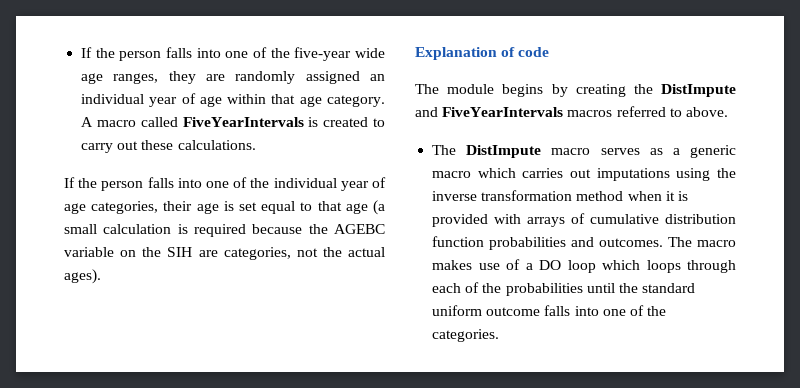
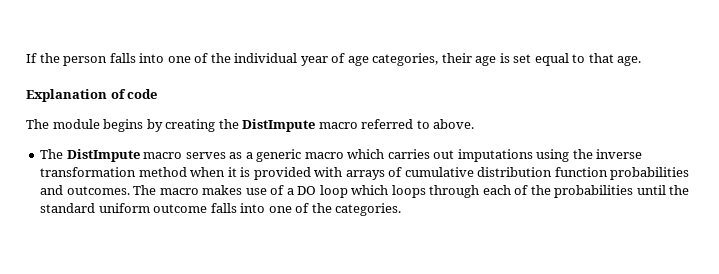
- If the person falls into one of the five-year wide age ranges, they are randomly assigned an individual year of age within that age category. A macro called FiveYearIntervals is created to carry out these calculations.
- If the person falls into one of the individual year of age categories, their age is set equal to that age (a small calculation is required because the AGEBC variable on the SIH are categories, not the actual ages).
+ If the person falls into one of the individual year of age categories, their age is set equal to that age.
- The module begins by creating the DistImpute and FiveYearIntervals macros referred to above.
+ The module begins by creating the DistImpute macro referred to above.

